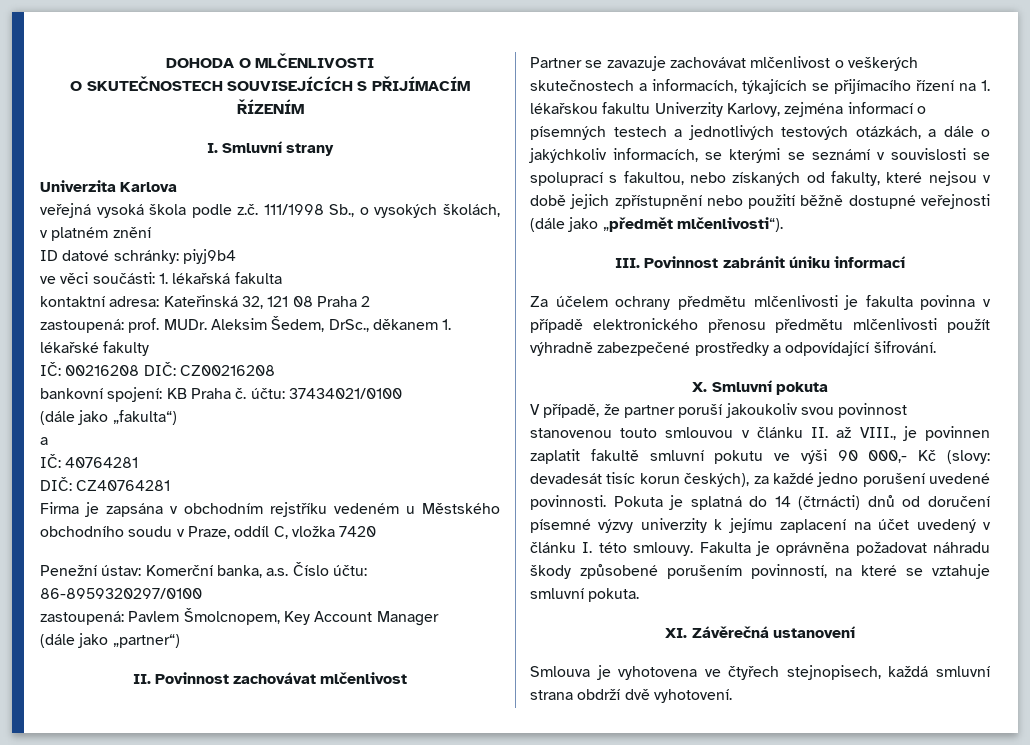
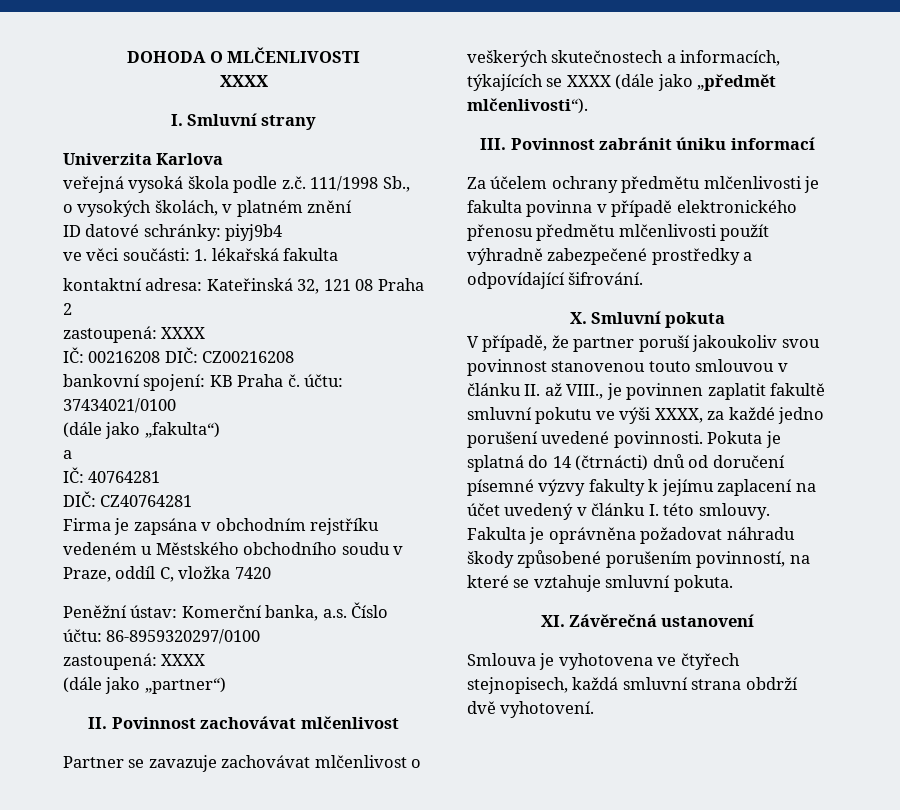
  DOHODA O MLČENLIVOSTI
- O SKUTEČNOSTECH SOUVISEJÍCÍCH S PŘIJÍMACÍM ŘÍZENÍM
+ XXXX
  kontaktní adresa: Kateřinská 32, 121 08 Praha 2
- zastoupená: prof. MUDr. Aleksim Šedem, DrSc., děkanem 1. lékařské fakulty
+ zastoupená: XXXX
- Penežní ústav: Komerční banka, a.s. Číslo účtu: 86-8959320297/0100
- zastoupená: Pavlem Šmolcnopem, Key Account Manager
+ Peněžní ústav: Komerční banka, a.s. Číslo účtu: 86-8959320297/0100
+ zastoupená: XXXX
- Partner se zavazuje zachovávat mlčenlivost o veškerých skutečnostech a informacích, týkajících se přijímacího řízení na 1. lékařskou fakultu Univerzity Karlovy, zejména informací o písemných testech a jednotlivých testových otázkách, a dále o jakýchkoliv informacích, se kterými se seznámí v souvislosti se spoluprací s fakultou, nebo získaných od fakulty, které nejsou v době jejich zpřístupnění nebo použití běžně dostupné veřejnosti (dále jako „předmět mlčenlivosti“).
+ Partner se zavazuje zachovávat mlčenlivost o veškerých skutečnostech a informacích, týkajících se XXXX (dále jako „předmět mlčenlivosti“).
- V případě, že partner poruší jakoukoliv svou povinnost stanovenou touto smlouvou v článku II. až VIII., je povinnen zaplatit fakultě smluvní pokutu ve výši 90 000,- Kč (slovy: devadesát tisíc korun českých), za každé jedno porušení uvedené povinnosti.
+ V případě, že partner poruší jakoukoliv svou povinnost stanovenou touto smlouvou v článku II. až VIII., je povinnen zaplatit fakultě smluvní pokutu ve výši XXXX, za každé jedno porušení uvedené povinnosti.
- Pokuta je splatná do 14 (čtrnácti) dnů od doručení písemné výzvy univerzity k jejímu zaplacení na účet uvedený v článku I. této smlouvy.
+ Pokuta je splatná do 14 (čtrnácti) dnů od doručení písemné výzvy fakulty k jejímu zaplacení na účet uvedený v článku I. této smlouvy.

